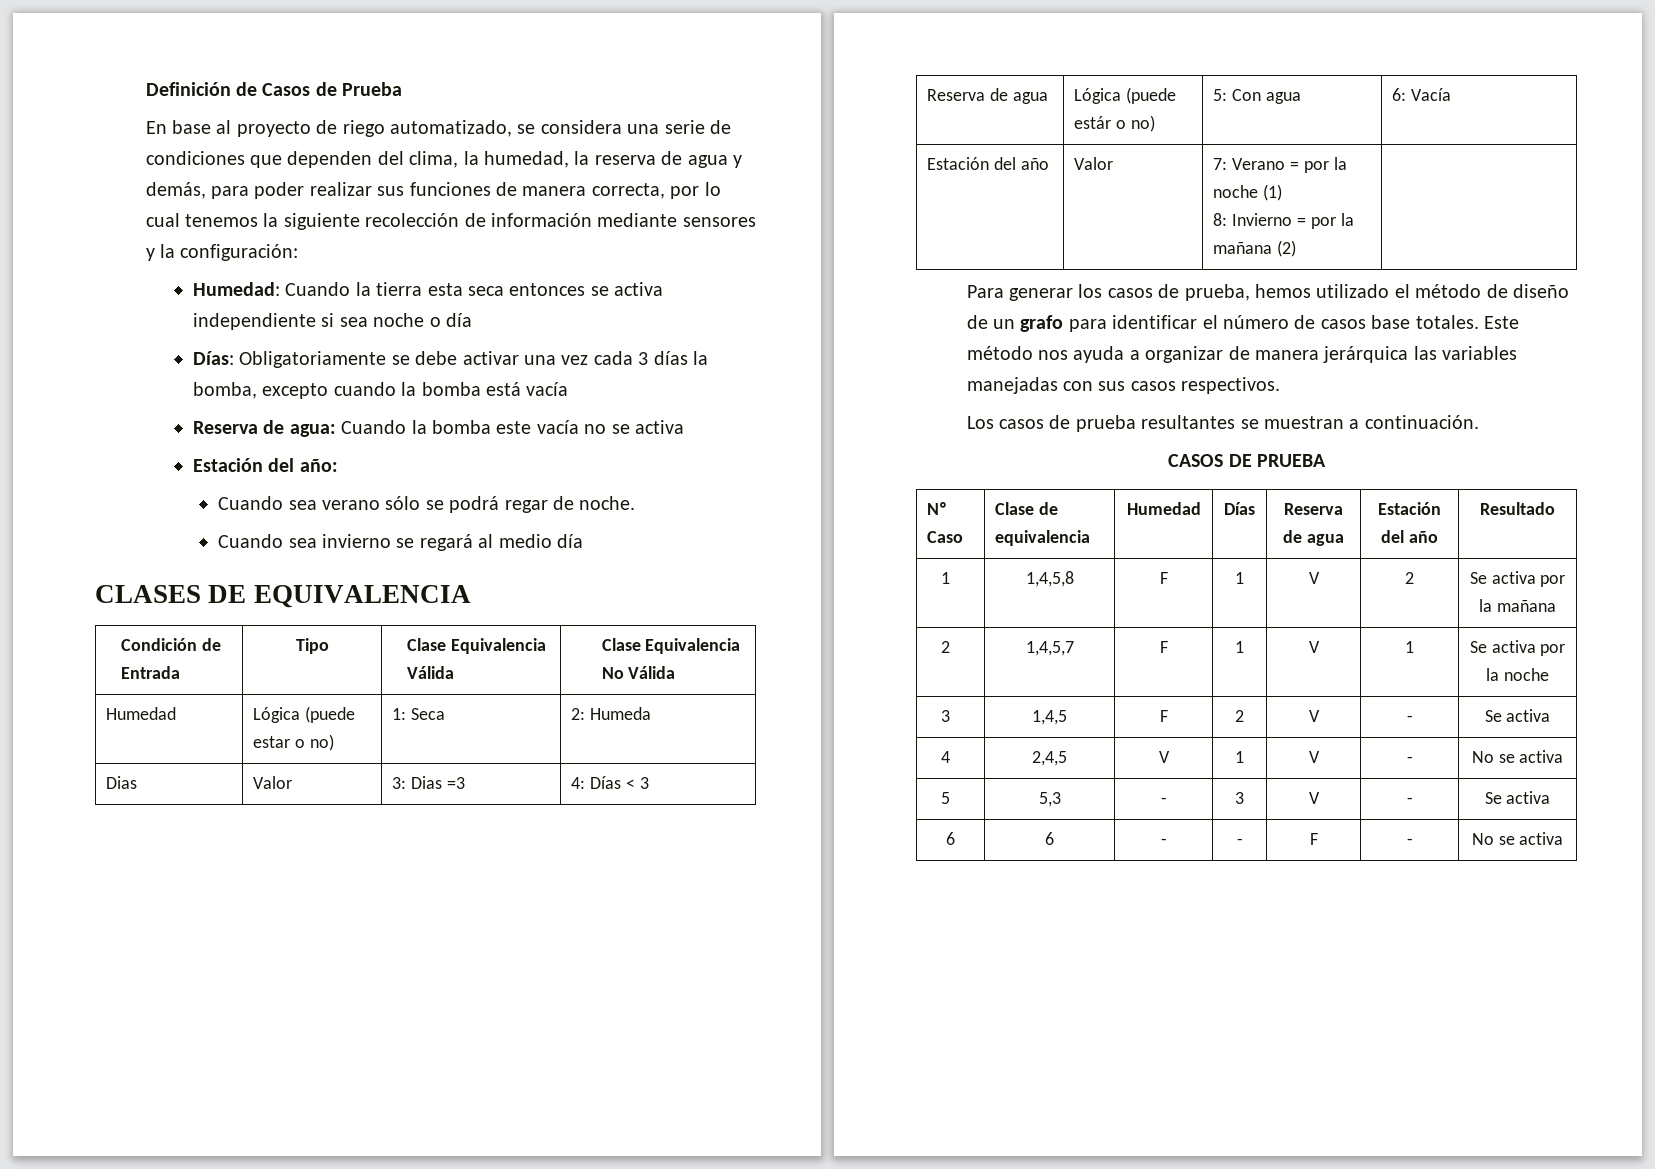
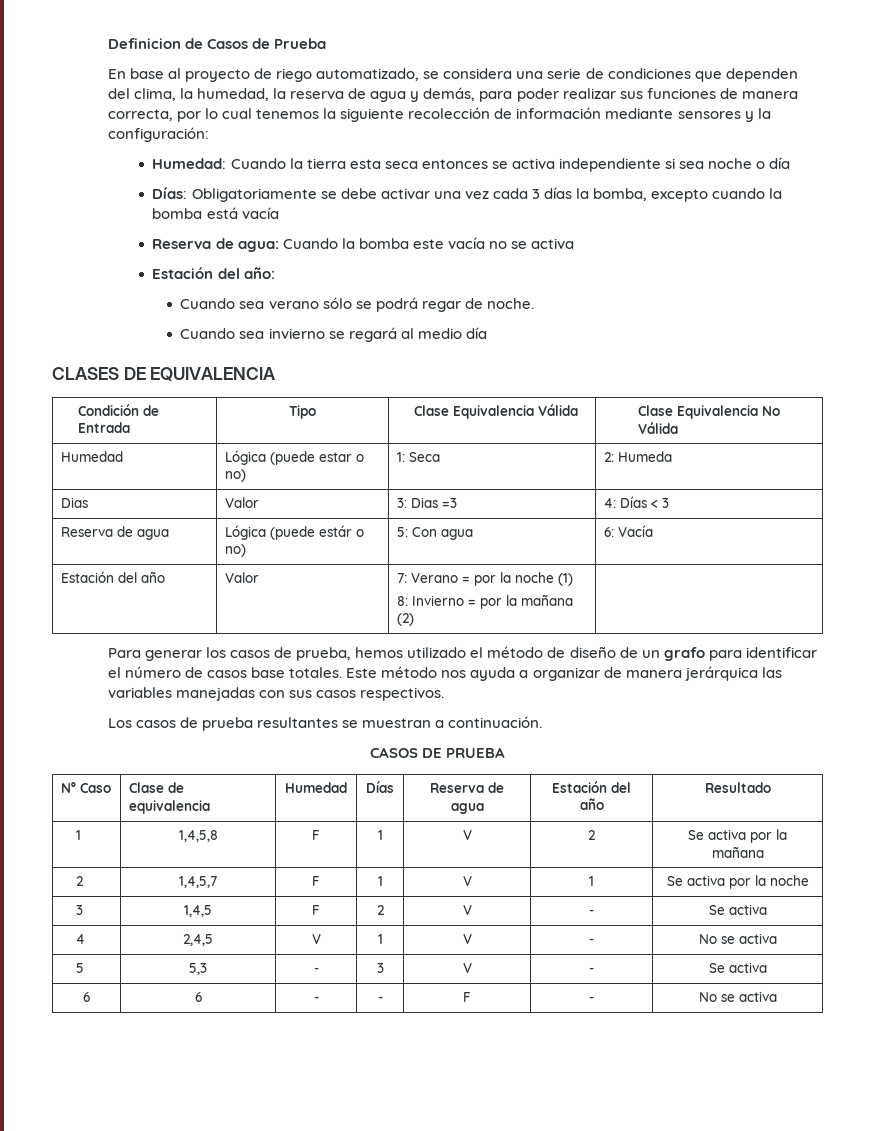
- Definición de Casos de Prueba
+ Definicion de Casos de Prueba

